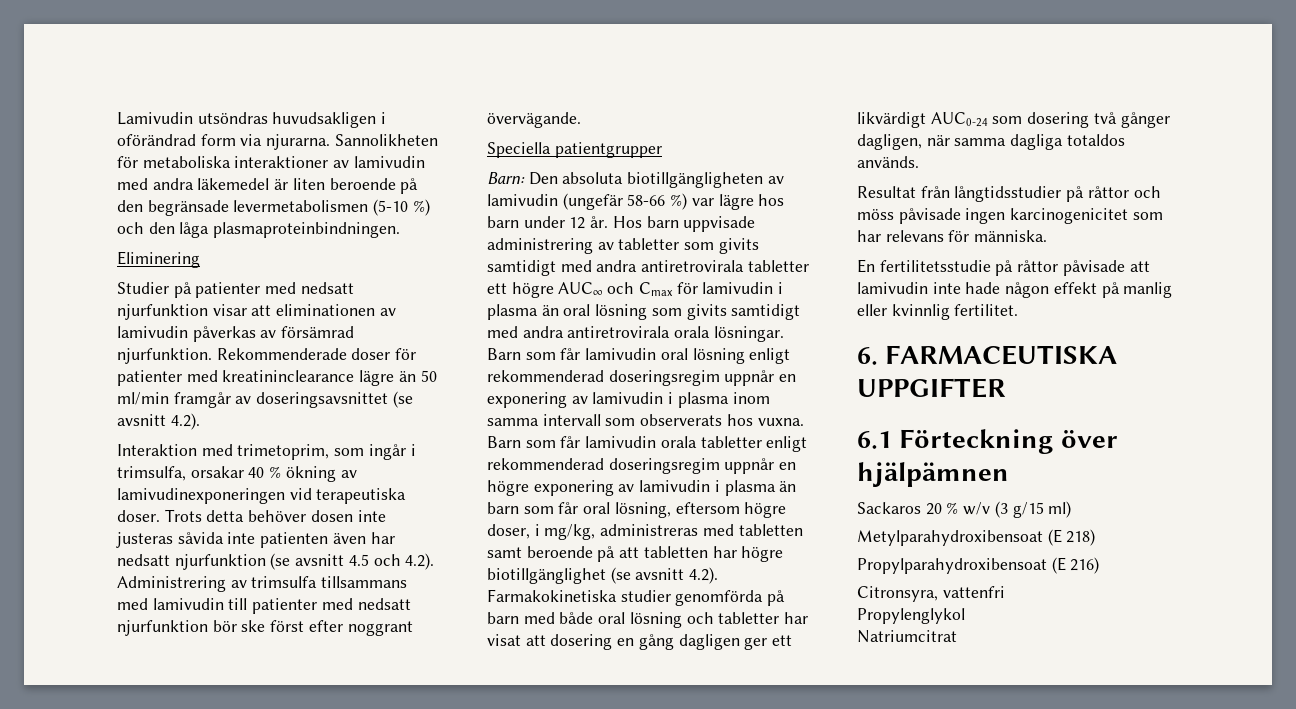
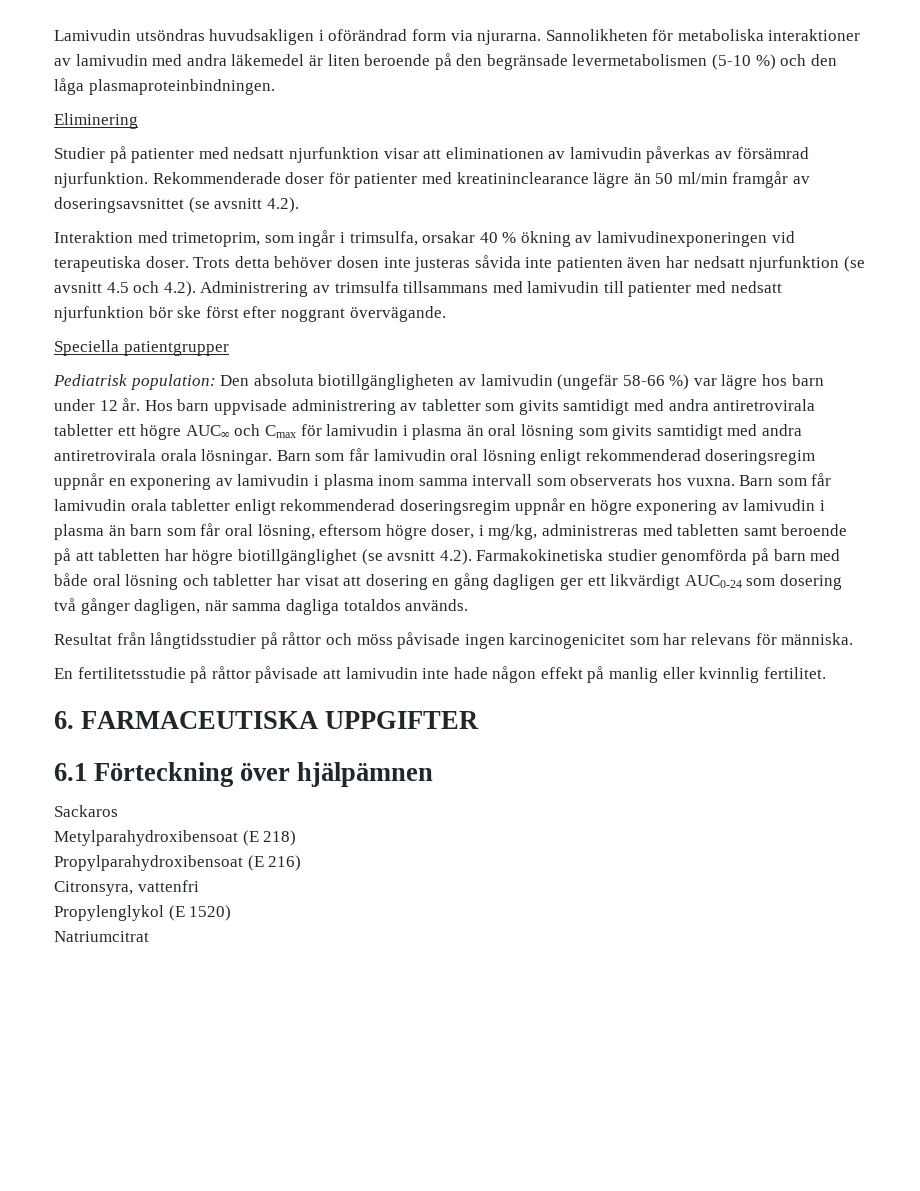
- Barn: Den absoluta biotillgängligheten av lamivudin (ungefär 58-66 %) var lägre hos barn under 12 år.
+ Pediatrisk population: Den absoluta biotillgängligheten av lamivudin (ungefär 58-66 %) var lägre hos barn under 12 år.
- Sackaros 20 % w/v (3 g/15 ml)
+ Sackaros
- Propylenglykol
+ Propylenglykol (E 1520)

